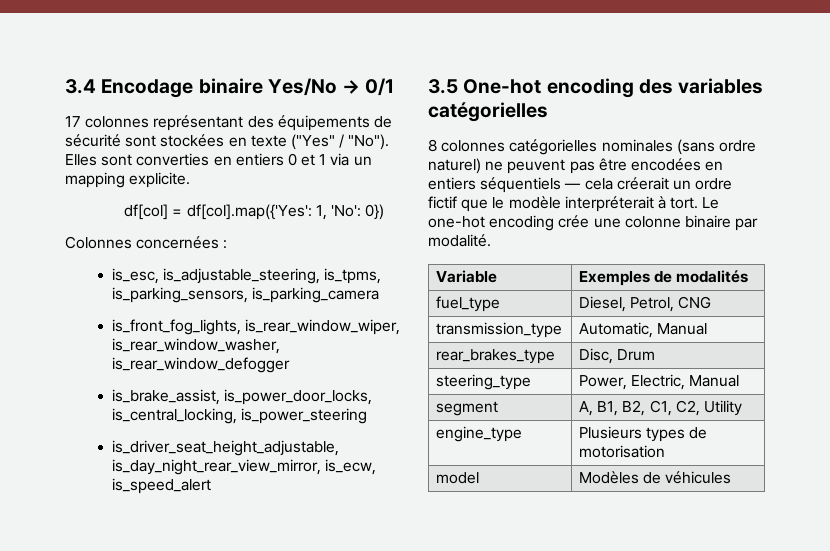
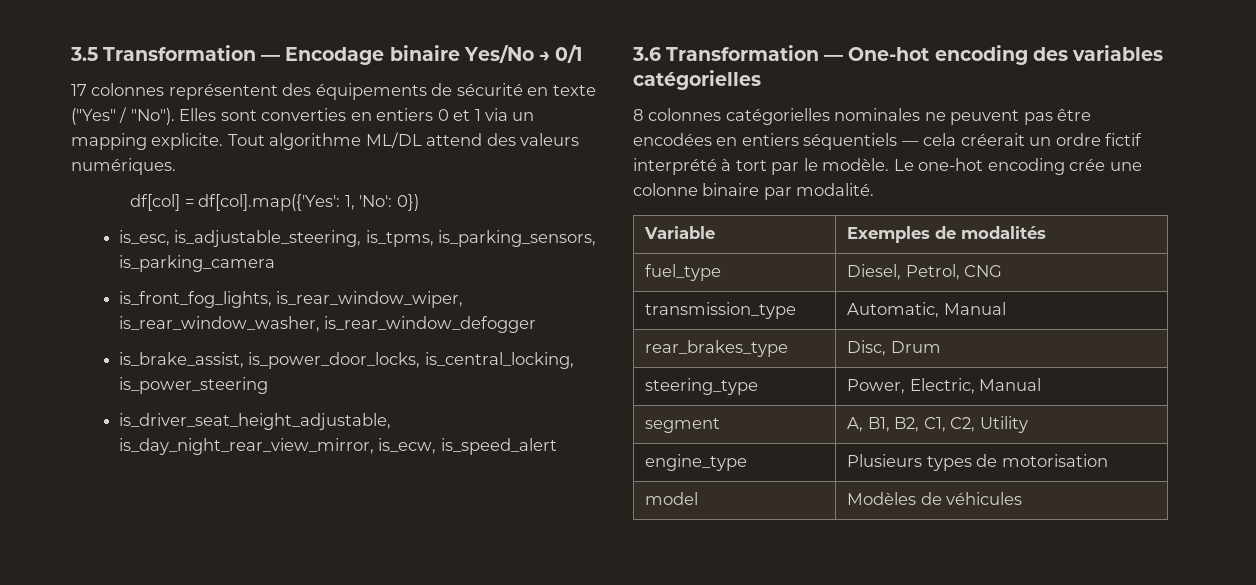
- 3.4 Encodage binaire Yes/No → 0/1
+ 3.5 Transformation — Encodage binaire Yes/No → 0/1
- 17 colonnes représentant des équipements de sécurité sont stockées en texte ("Yes" / "No").
+ 17 colonnes représentent des équipements de sécurité en texte ("Yes" / "No").
+ Tout algorithme ML/DL attend des valeurs numériques.
- Colonnes concernées :
- 3.5 One-hot encoding des variables catégorielles
+ 3.6 Transformation — One-hot encoding des variables catégorielles
- 8 colonnes catégorielles nominales (sans ordre naturel) ne peuvent pas être encodées en entiers séquentiels — cela créerait un ordre fictif que le modèle interpréterait à tort.
+ 8 colonnes catégorielles nominales ne peuvent pas être encodées en entiers séquentiels — cela créerait un ordre fictif interprété à tort par le modèle.

